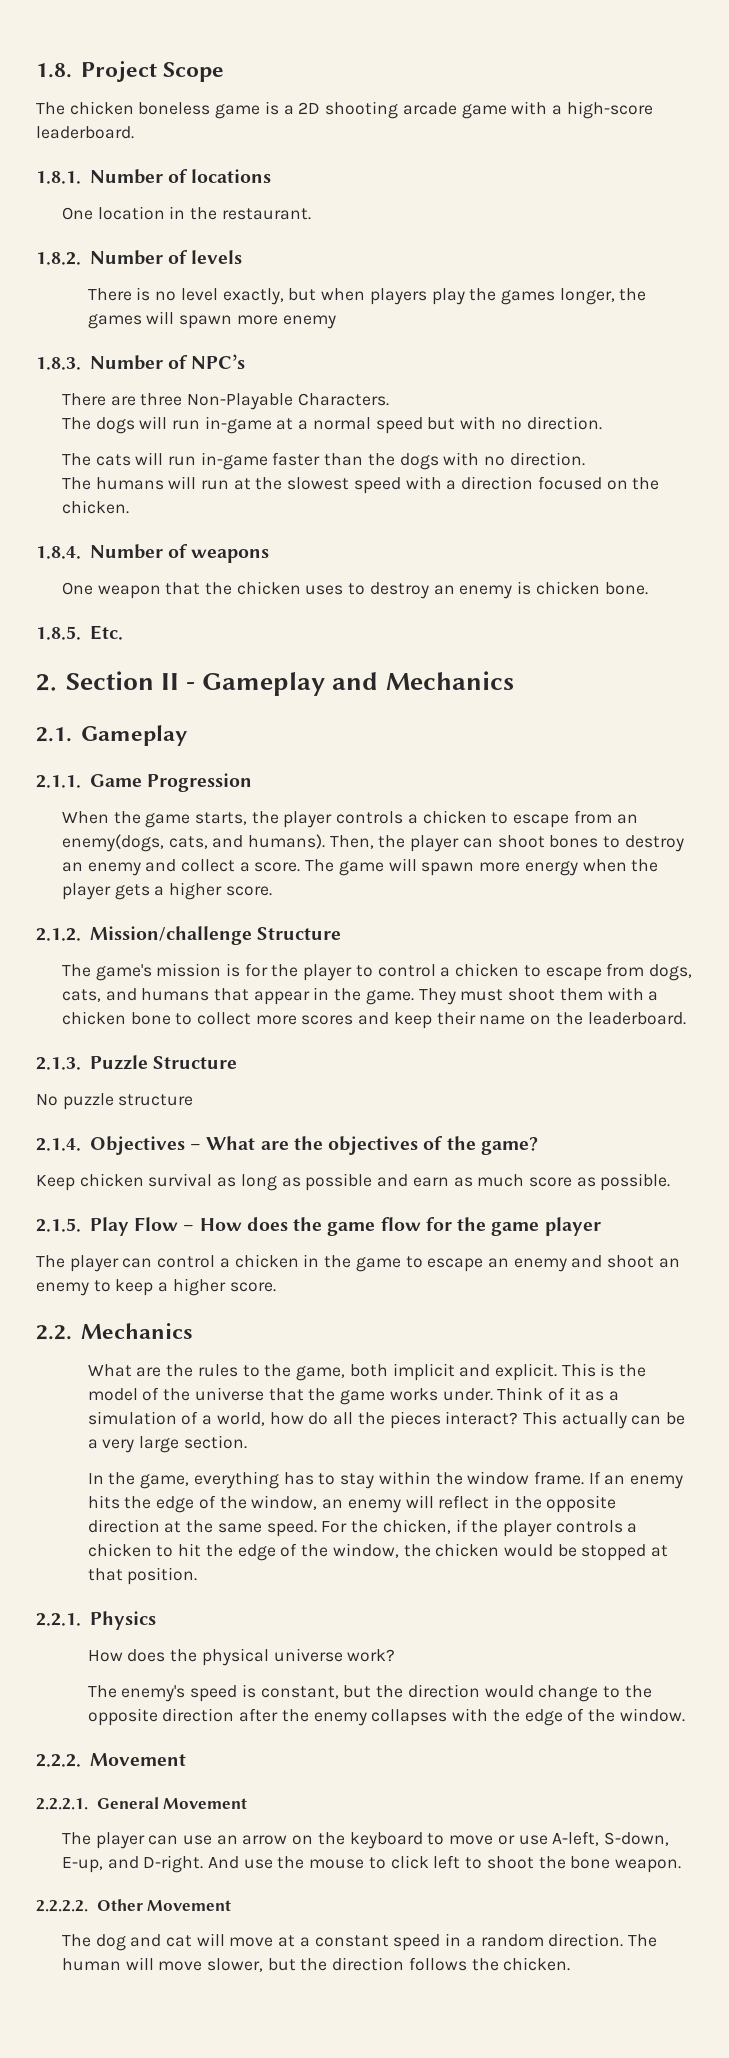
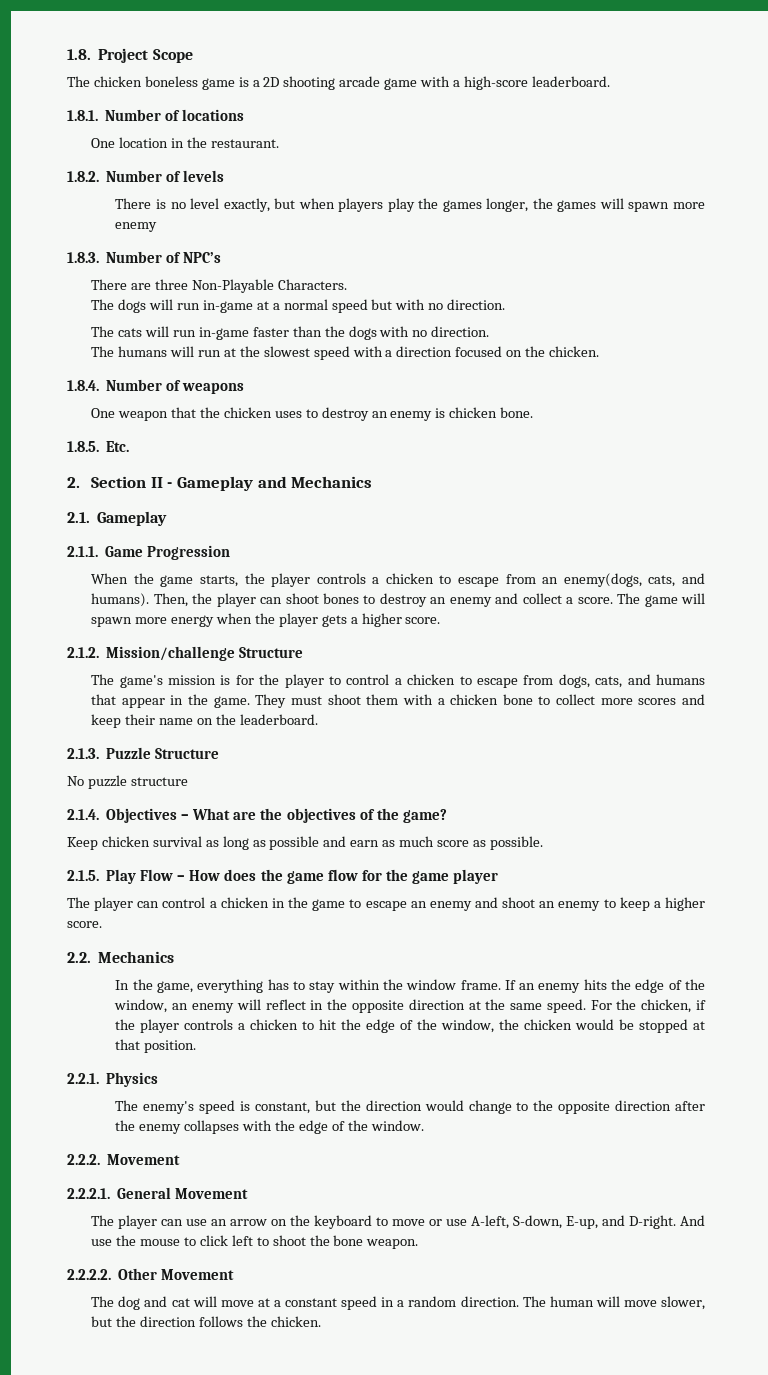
- What are the rules to the game, both implicit and explicit. This is the model of the universe that the game works under. Think of it as a simulation of a world, how do all the pieces interact? This actually can be a very large section.
- How does the physical universe work?

